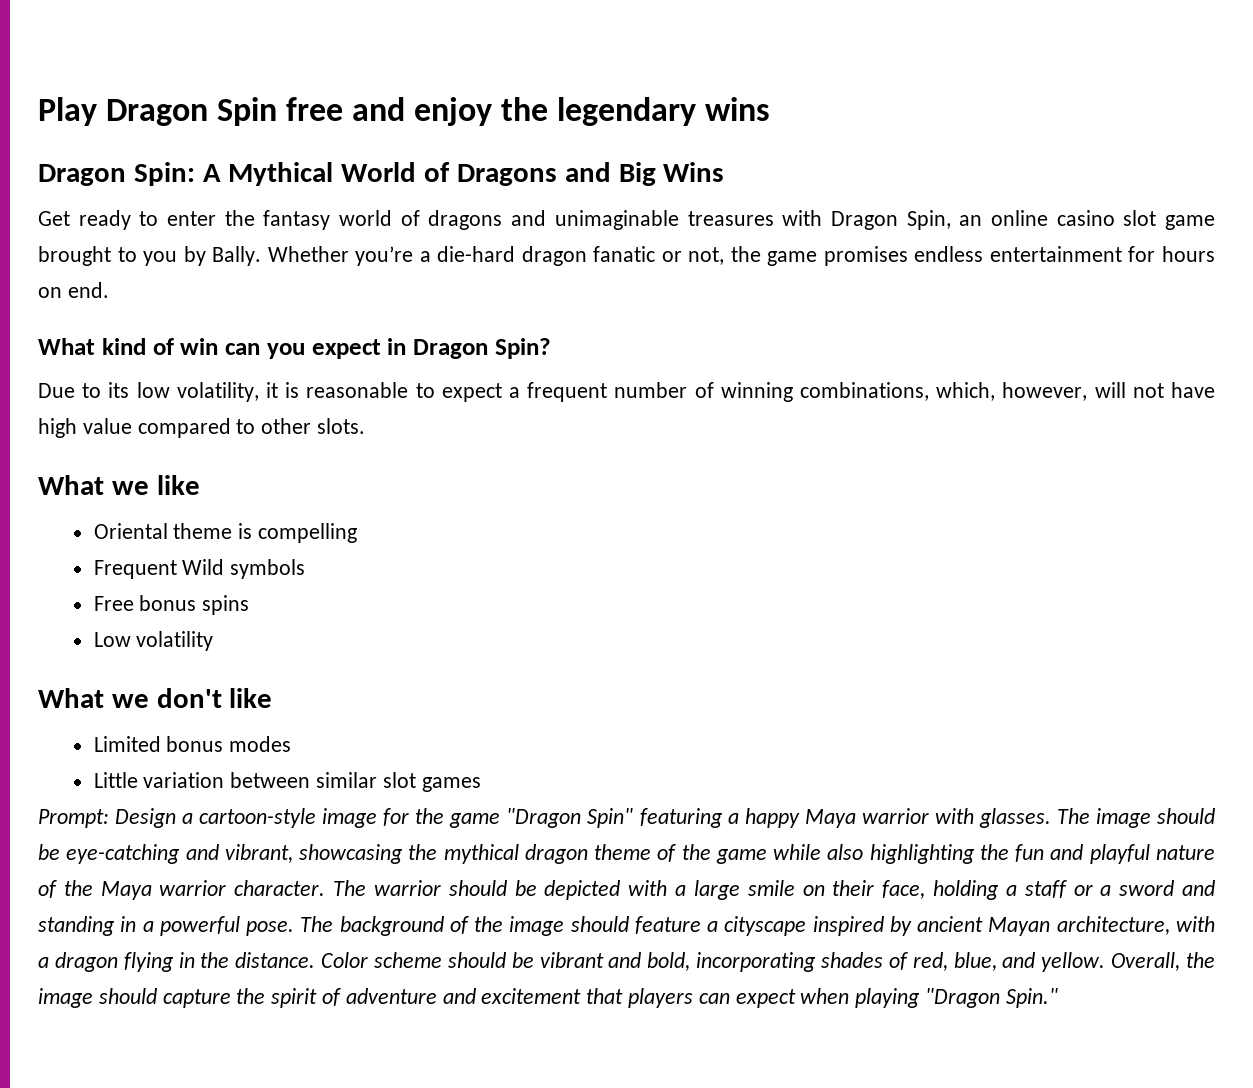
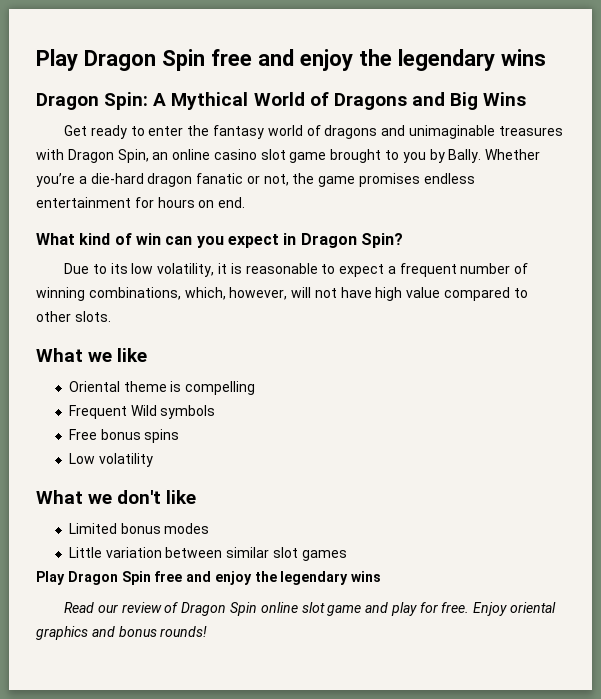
  Little variation between similar slot games
- Prompt: Design a cartoon-style image for the game "Dragon Spin" featuring a happy Maya warrior with glasses. The image should be eye-catching and vibrant, showcasing the mythical dragon theme of the game while also highlighting the fun and playful nature of the Maya warrior character. The warrior should be depicted with a large smile on their face, holding a staff or a sword and standing in a powerful pose. The background of the image should feature a cityscape inspired by ancient Mayan architecture, with a dragon flying in the distance. Color scheme should be vibrant and bold, incorporating shades of red, blue, and yellow. Overall, the image should capture the spirit of adventure and excitement that players can expect when playing "Dragon Spin."
+ Play Dragon Spin free and enjoy the legendary wins
+ Read our review of Dragon Spin online slot game and play for free. Enjoy oriental graphics and bonus rounds!

